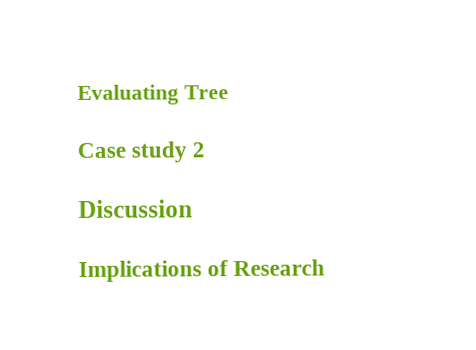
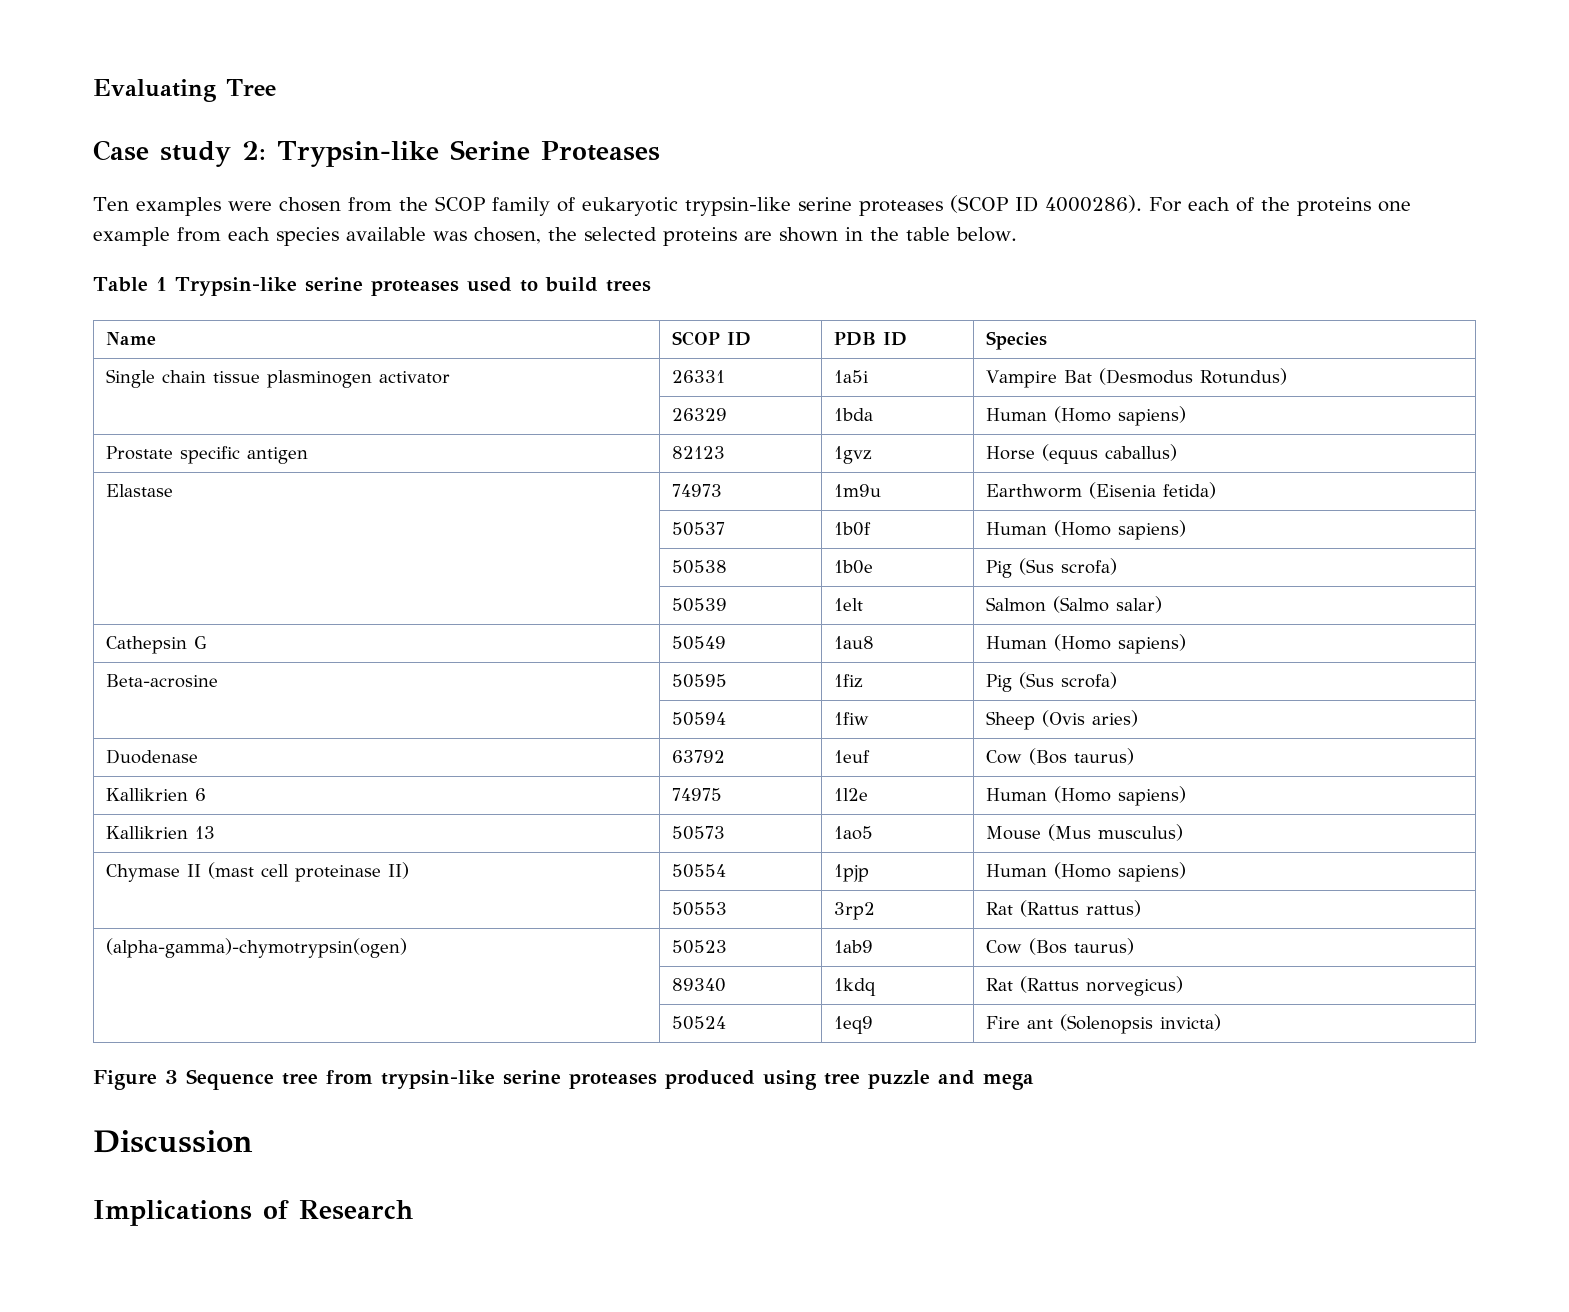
- Case study 2
+ Case study 2: Trypsin-like Serine Proteases
+ Ten examples were chosen from the SCOP family of eukaryotic trypsin-like serine proteases (SCOP ID 4000286). For each of the proteins one example from each species available was chosen, the selected proteins are shown in the table below.
+ Table 1 Trypsin-like serine proteases used to build trees
+ Name | SCOP ID | PDB ID | Species
+ Single chain tissue plasminogen activator | 26331 | 1a5i | Vampire Bat (Desmodus Rotundus)
+ | 26329 | 1bda | Human (Homo sapiens)
+ Prostate specific antigen | 82123 | 1gvz | Horse (equus caballus)
+ Elastase | 74973 | 1m9u | Earthworm (Eisenia fetida)
+ | 50537 | 1b0f | Human (Homo sapiens)
+ | 50538 | 1b0e | Pig (Sus scrofa)
+ | 50539 | 1elt | Salmon (Salmo salar)
+ Cathepsin G | 50549 | 1au8 | Human (Homo sapiens)
+ Beta-acrosine | 50595 | 1fiz | Pig (Sus scrofa)
+ | 50594 | 1fiw | Sheep (Ovis aries)
+ Duodenase | 63792 | 1euf | Cow (Bos taurus)
+ Kallikrien 6 | 74975 | 1l2e | Human (Homo sapiens)
+ Kallikrien 13 | 50573 | 1ao5 | Mouse (Mus musculus)
+ Chymase II (mast cell proteinase II) | 50554 | 1pjp | Human (Homo sapiens)
+ | 50553 | 3rp2 | Rat (Rattus rattus)
+ (alpha-gamma)-chymotrypsin(ogen) | 50523 | 1ab9 | Cow (Bos taurus)
+ | 89340 | 1kdq | Rat (Rattus norvegicus)
+ | 50524 | 1eq9 | Fire ant (Solenopsis invicta)
+ Figure 3 Sequence tree from trypsin-like serine proteases produced using tree puzzle and mega

